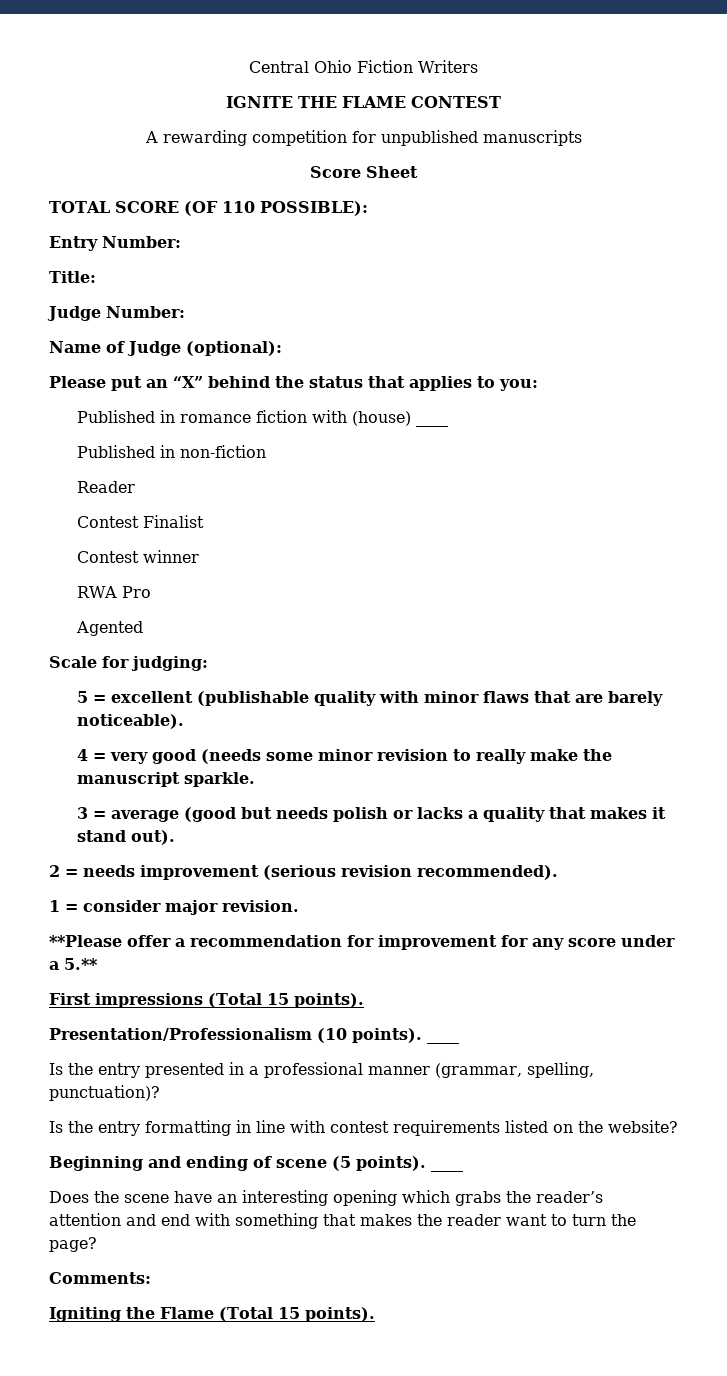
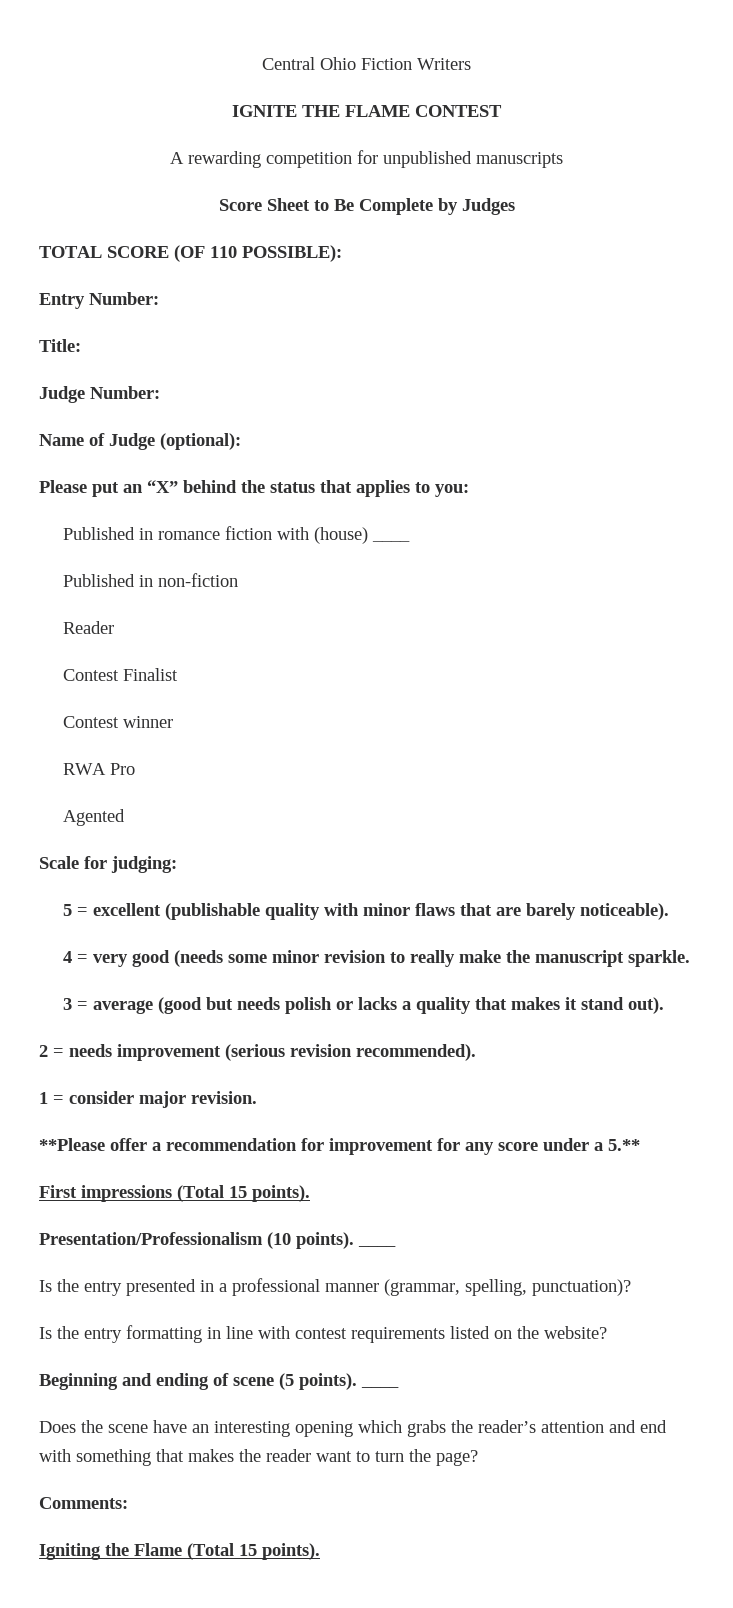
- Score Sheet
+ Score Sheet to Be Complete by Judges

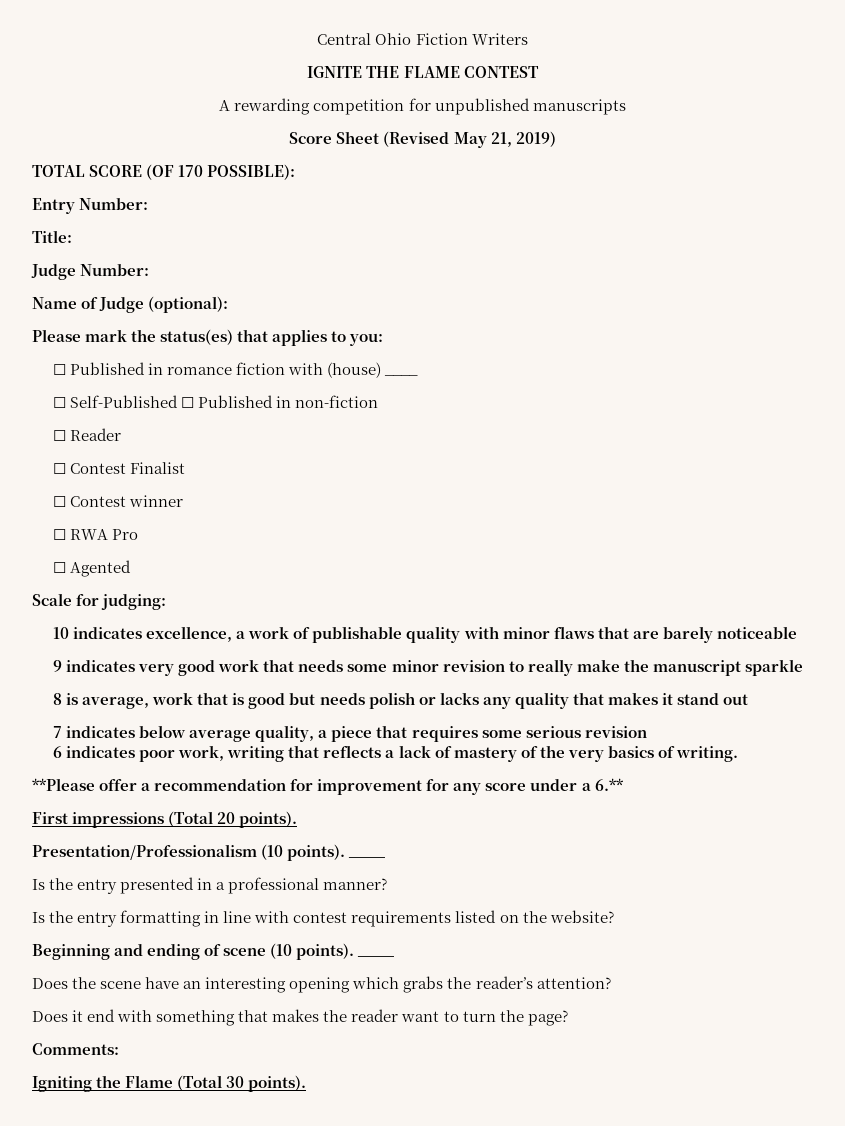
- Score Sheet to Be Complete by Judges
+ Score Sheet (Revised May 21, 2019)
- TOTAL SCORE (OF 110 POSSIBLE):
+ TOTAL SCORE (OF 170 POSSIBLE):
- Please put an “X” behind the status that applies to you:
+ Please mark the status(es) that applies to you:
- Published in romance fiction with (house) ____
+ ☐ Published in romance fiction with (house) ____
- Published in non-fiction
+ ☐ Self-Published ☐ Published in non-fiction
- Reader
+ ☐ Reader
- Contest Finalist
+ ☐ Contest Finalist
- Contest winner
+ ☐ Contest winner
- RWA Pro
+ ☐ RWA Pro
- Agented
+ ☐ Agented
- 5 = excellent (publishable quality with minor flaws that are barely noticeable).
- 4 = very good (needs some minor revision to really make the manuscript sparkle.
- 3 = average (good but needs polish or lacks a quality that makes it stand out).
- 2 = needs improvement (serious revision recommended).
- 1 = consider major revision.
+ 10 indicates excellence, a work of publishable quality with minor flaws that are barely noticeable
+ 9 indicates very good work that needs some minor revision to really make the manuscript sparkle
+ 8 is average, work that is good but needs polish or lacks any quality that makes it stand out
+ 7 indicates below average quality, a piece that requires some serious revision
+ 6 indicates poor work, writing that reflects a lack of mastery of the very basics of writing.
- **Please offer a recommendation for improvement for any score under a 5.**
+ **Please offer a recommendation for improvement for any score under a 6.**
- First impressions (Total 15 points).
+ First impressions (Total 20 points).
- Is the entry presented in a professional manner (grammar, spelling, punctuation)?
+ Is the entry presented in a professional manner?
- Beginning and ending of scene (5 points).
+ Beginning and ending of scene (10 points).
- Does the scene have an interesting opening which grabs the reader’s attention and end with something that makes the reader want to turn the page?
+ Does the scene have an interesting opening which grabs the reader’s attention?
+ Does it end with something that makes the reader want to turn the page?
- Igniting the Flame (Total 15 points).
+ Igniting the Flame (Total 30 points).

